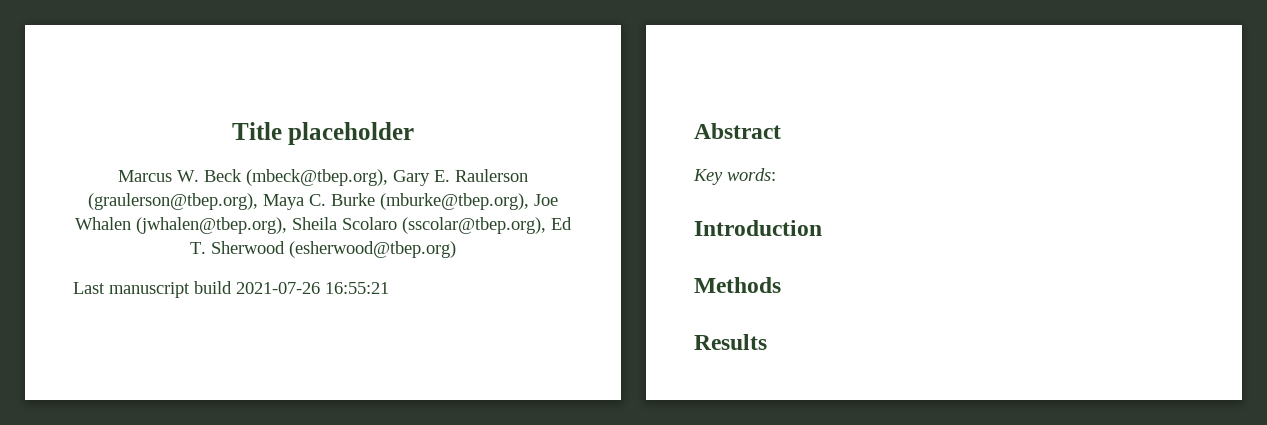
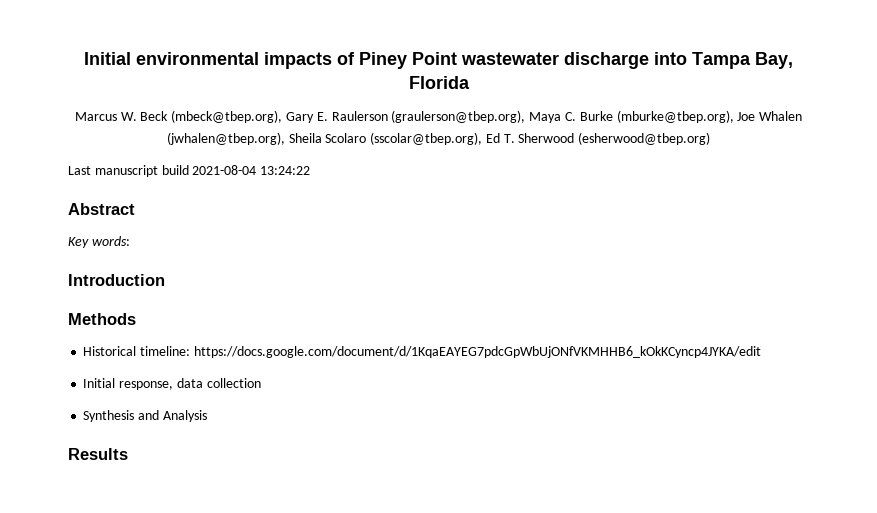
- Title placeholder
+ Initial environmental impacts of Piney Point wastewater discharge into Tampa Bay, Florida
- Last manuscript build 2021-07-26 16:55:21
+ Last manuscript build 2021-08-04 13:24:22
+ Historical timeline: https://docs.google.com/document/d/1KqaEAYEG7pdcGpWbUjONfVKMHHB6_kOkKCyncp4JYKA/edit
+ Initial response, data collection
+ Synthesis and Analysis

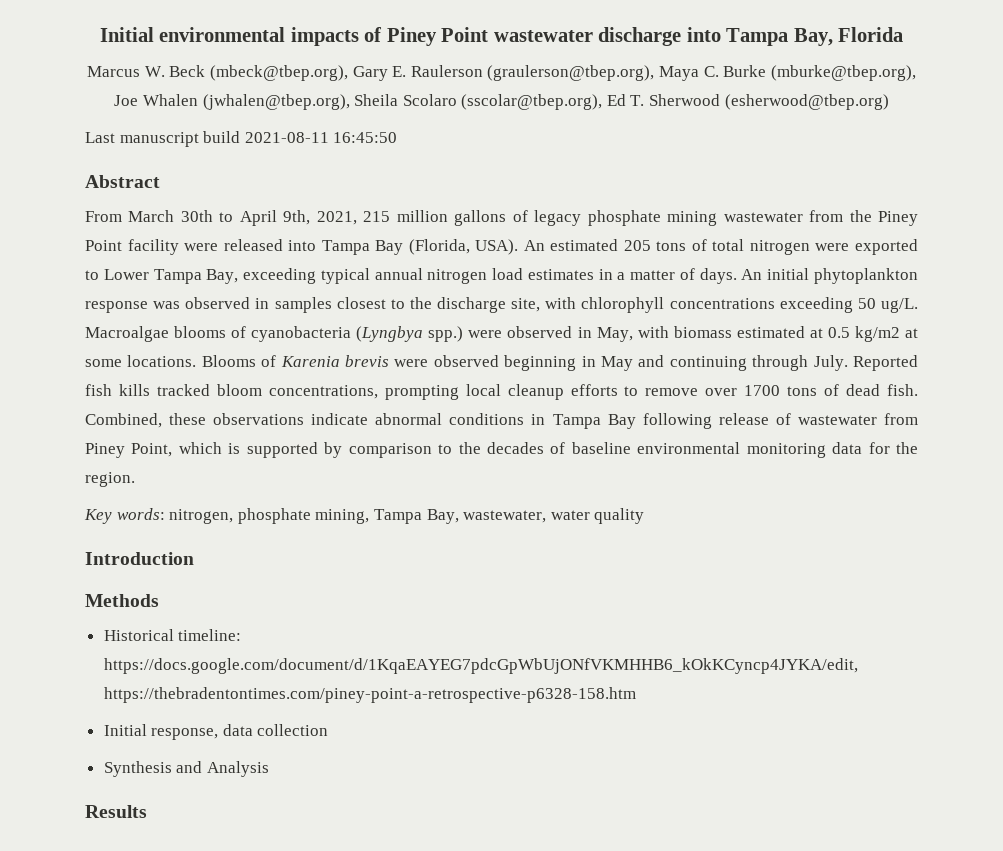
- Last manuscript build 2021-08-04 13:24:22
+ Last manuscript build 2021-08-11 16:45:50
- Key words:
+ From March 30th to April 9th, 2021, 215 million gallons of legacy phosphate mining wastewater from the Piney Point facility were released into Tampa Bay (Florida, USA). An estimated 205 tons of total nitrogen were exported to Lower Tampa Bay, exceeding typical annual nitrogen load estimates in a matter of days. An initial phytoplankton response was observed in samples closest to the discharge site, with chlorophyll concentrations exceeding 50 ug/L. Macroalgae blooms of cyanobacteria (Lyngbya spp.) were observed in May, with biomass estimated at 0.5 kg/m2 at some locations. Blooms of Karenia brevis were observed beginning in May and continuing through July. Reported fish kills tracked bloom concentrations, prompting local cleanup efforts to remove over 1700 tons of dead fish. Combined, these observations indicate abnormal conditions in Tampa Bay following release of wastewater from Piney Point, which is supported by comparison to the decades of baseline environmental monitoring data for the region.
+ Key words: nitrogen, phosphate mining, Tampa Bay, wastewater, water quality
- Historical timeline: https://docs.google.com/document/d/1KqaEAYEG7pdcGpWbUjONfVKMHHB6_kOkKCyncp4JYKA/edit
+ Historical timeline: https://docs.google.com/document/d/1KqaEAYEG7pdcGpWbUjONfVKMHHB6_kOkKCyncp4JYKA/edit, https://thebradentontimes.com/piney-point-a-retrospective-p6328-158.htm

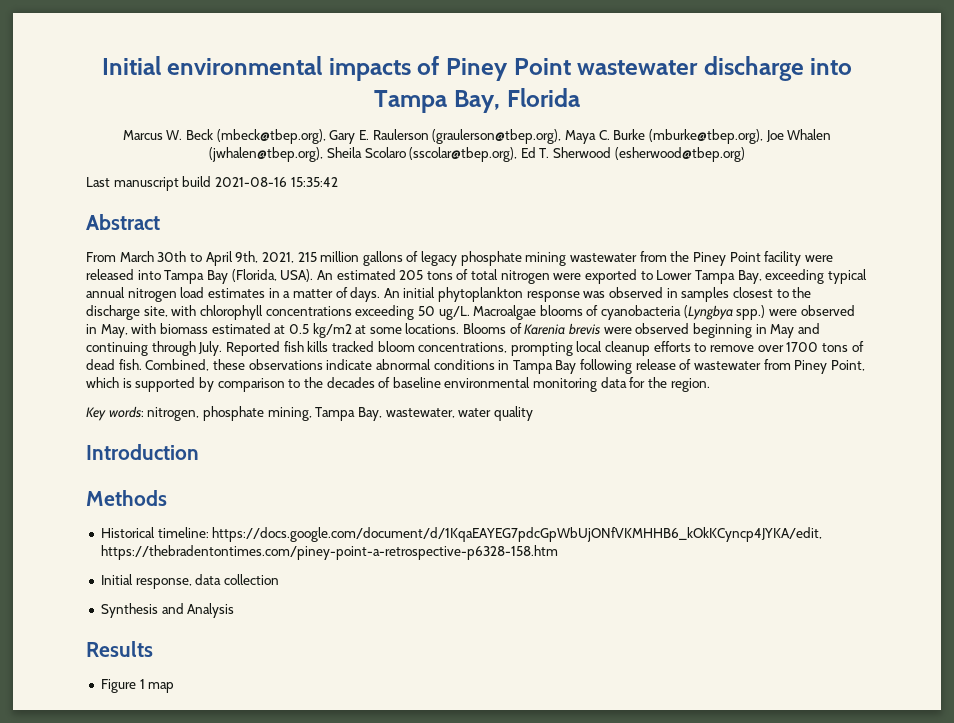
- Last manuscript build 2021-08-11 16:45:50
+ Last manuscript build 2021-08-16 15:35:42
+ Figure 1 map

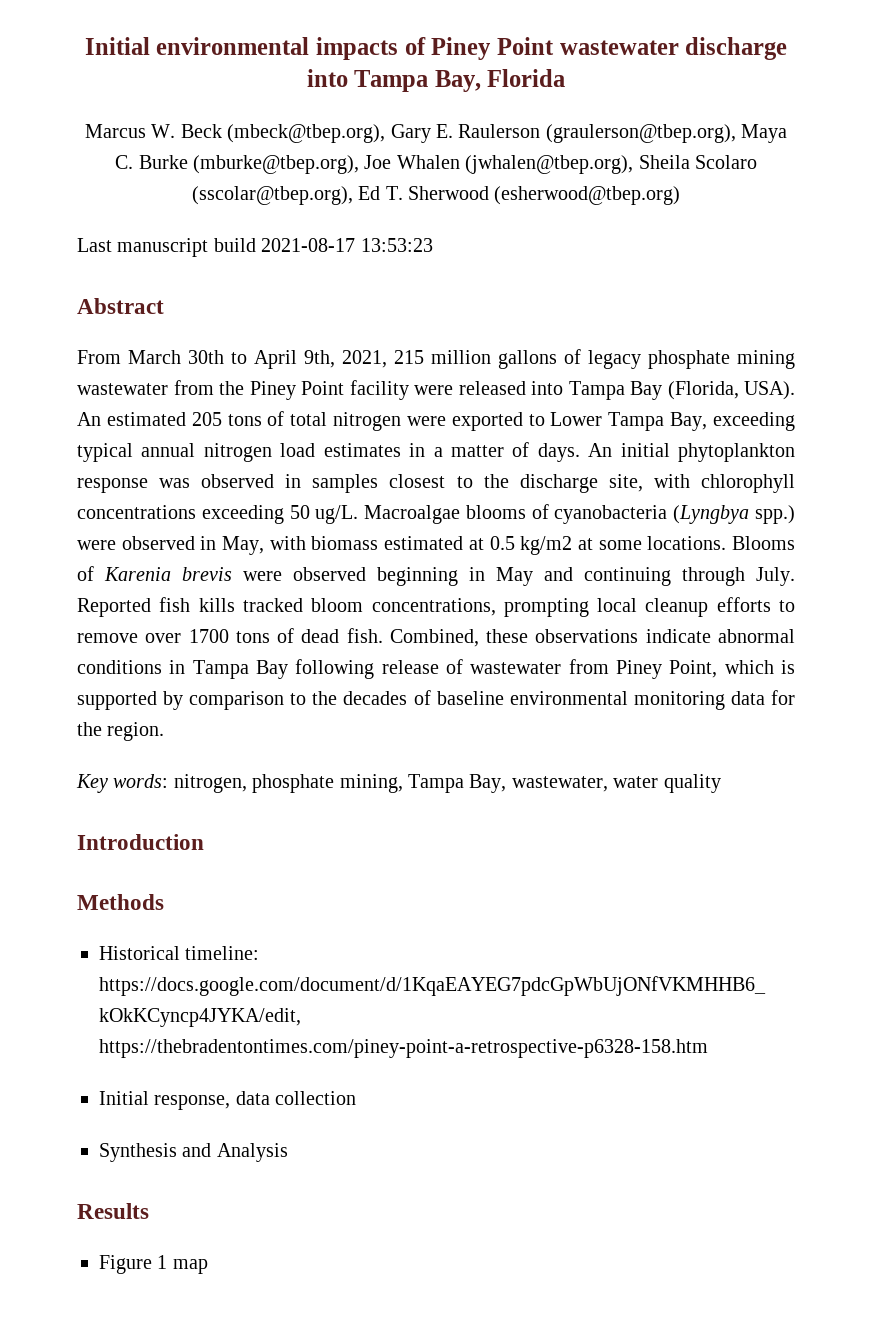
- Last manuscript build 2021-08-16 15:35:42
+ Last manuscript build 2021-08-17 13:53:23

